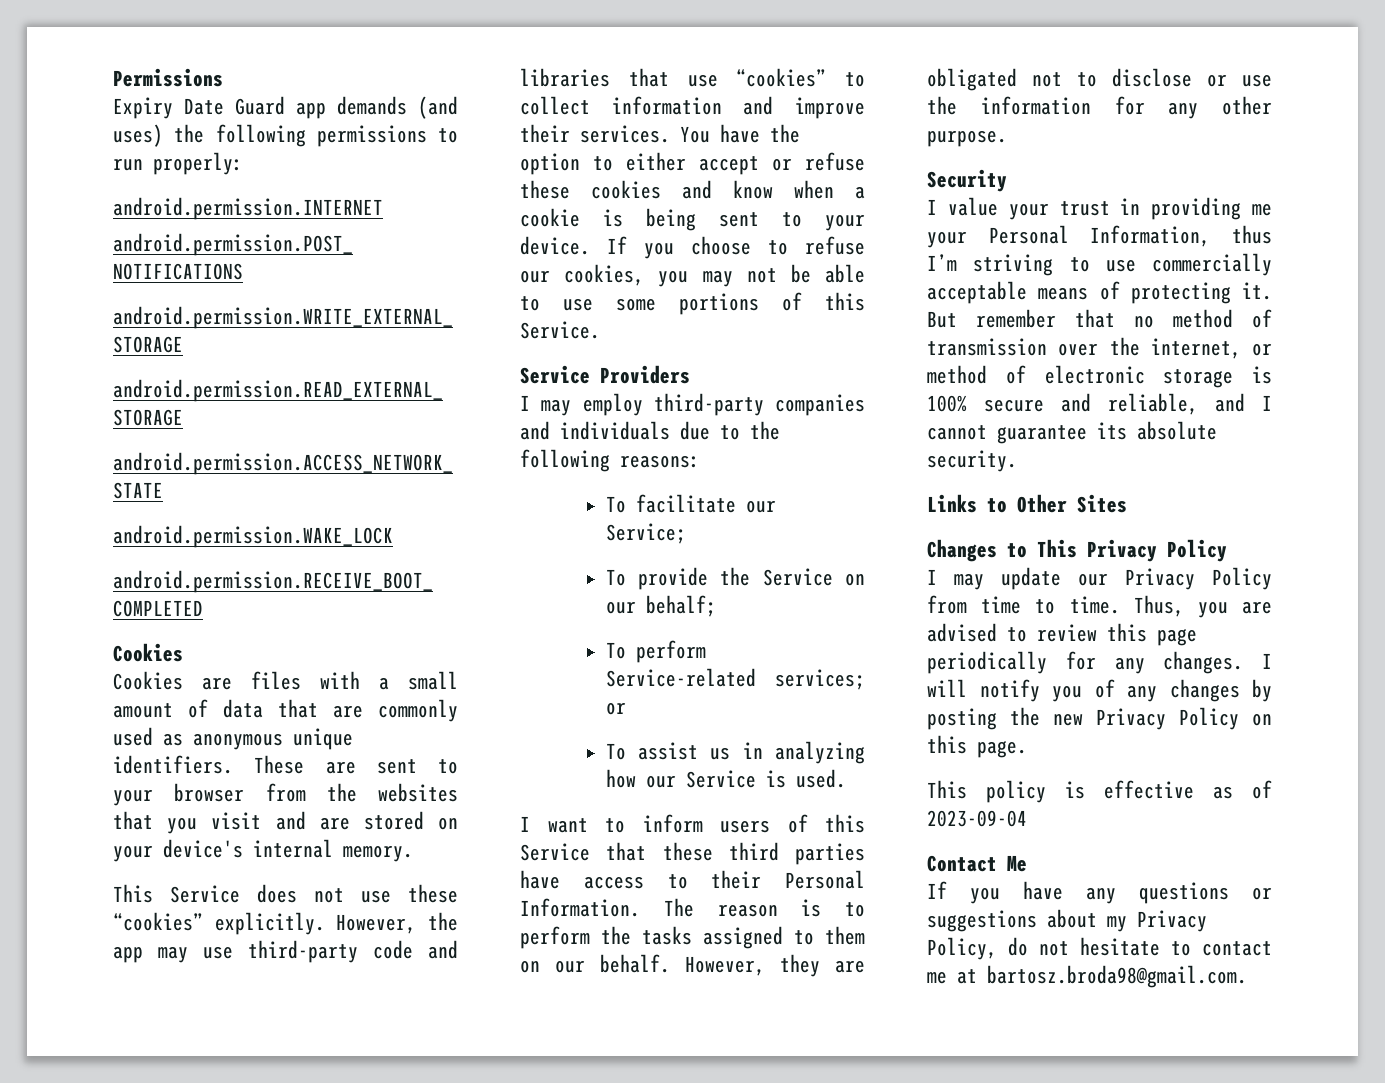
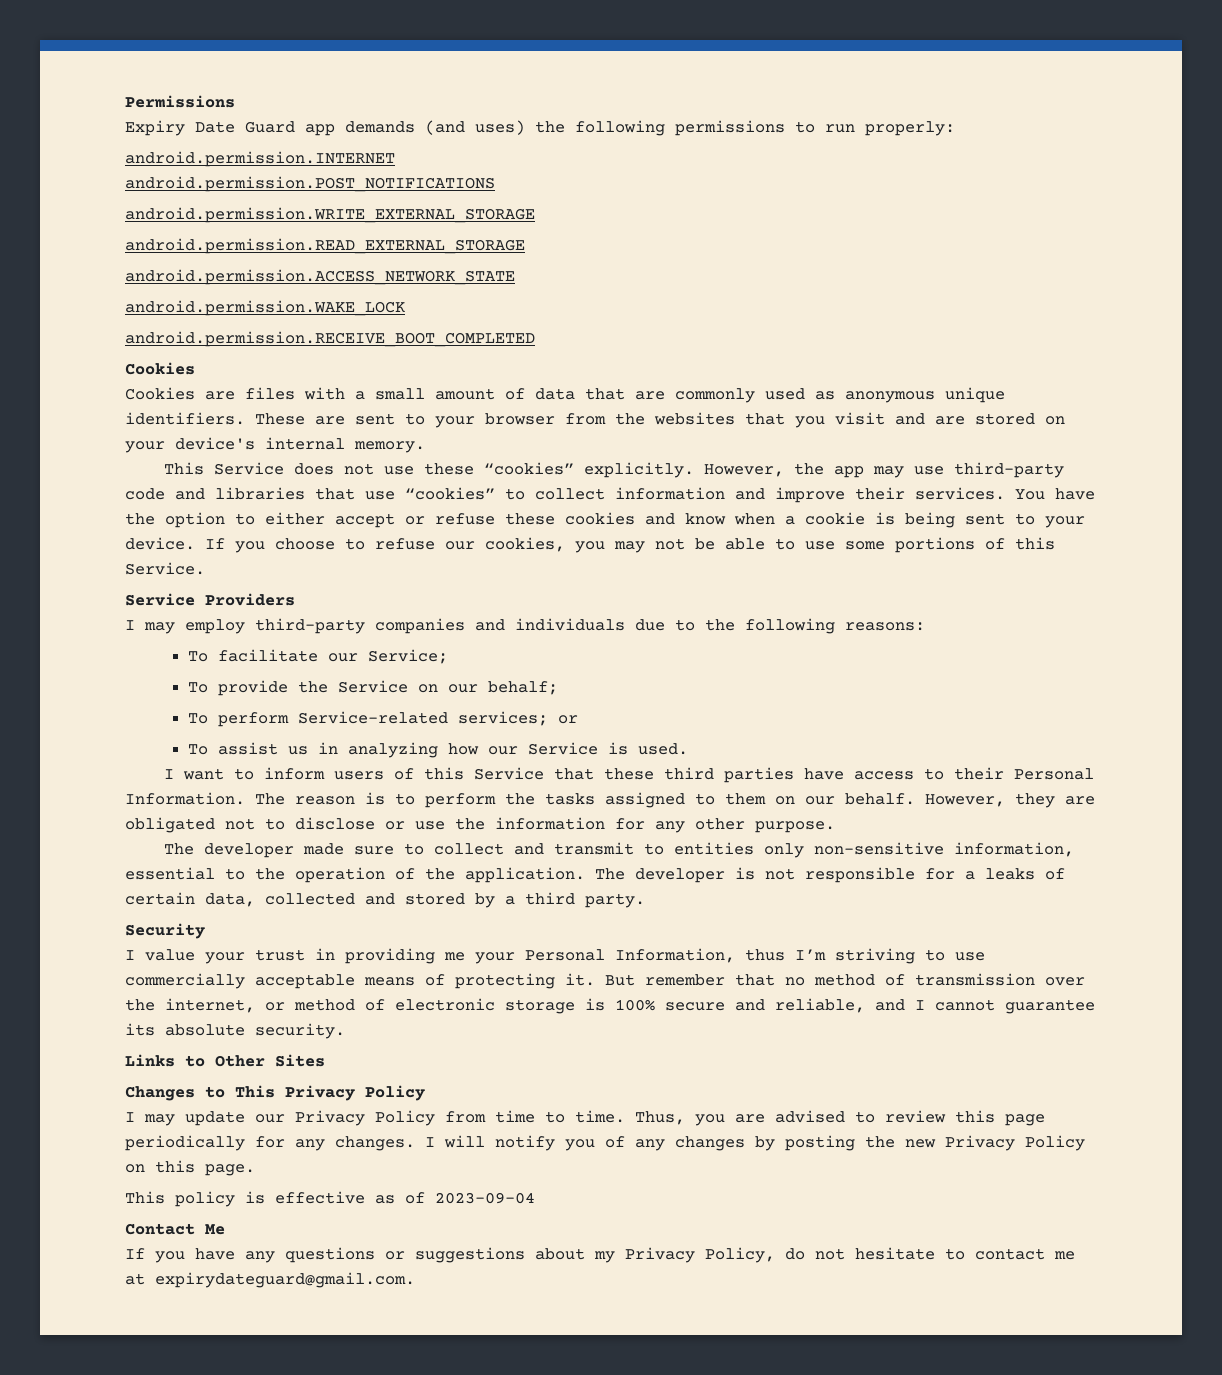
+ The developer made sure to collect and transmit to entities only non-sensitive information, essential to the operation of the application. The developer is not responsible for a leaks of certain data, collected and stored by a third party.
- If you have any questions or suggestions about my Privacy Policy, do not hesitate to contact me at bartosz.broda98@gmail.com.
+ If you have any questions or suggestions about my Privacy Policy, do not hesitate to contact me at expirydateguard@gmail.com.

